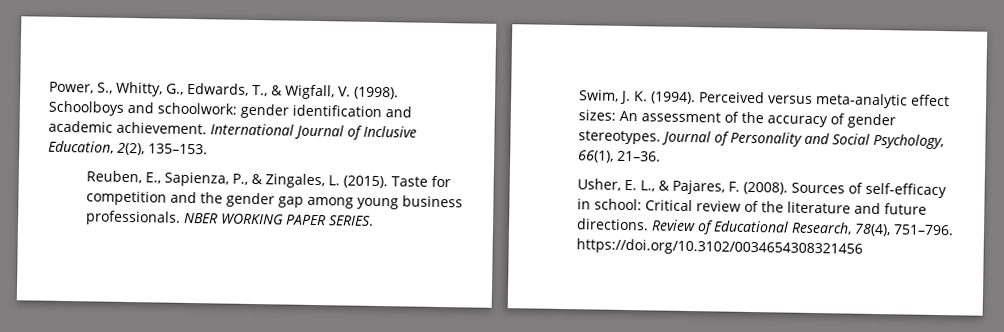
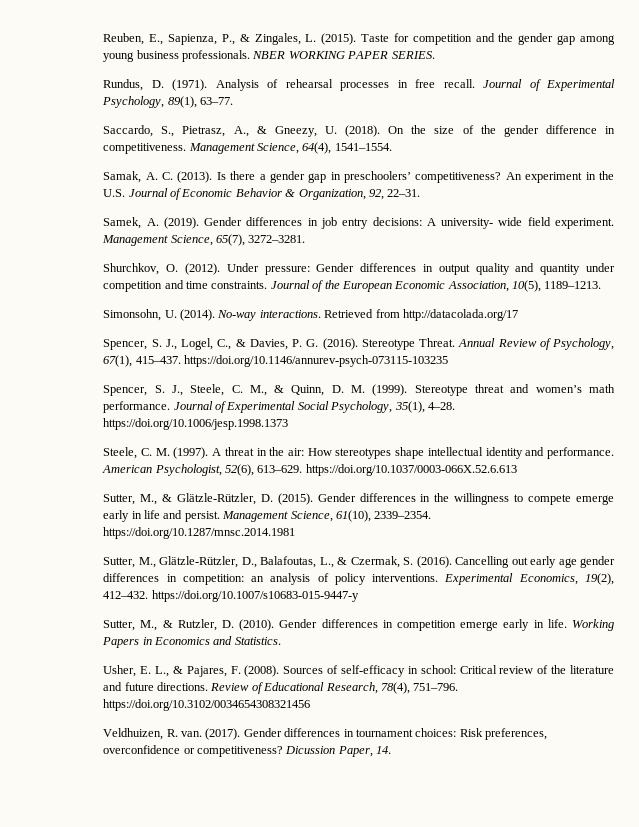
- Power, S., Whitty, G., Edwards, T., & Wigfall, V. (1998). Schoolboys and schoolwork: gender identification and academic achievement. International Journal of Inclusive Education, 2(2), 135–153.
- Swim, J. K. (1994). Perceived versus meta-analytic effect sizes: An assessment of the accuracy of gender stereotypes. Journal of Personality and Social Psychology, 66(1), 21–36.
+ Rundus, D. (1971). Analysis of rehearsal processes in free recall. Journal of Experimental Psychology, 89(1), 63–77.
+ Saccardo, S., Pietrasz, A., & Gneezy, U. (2018). On the size of the gender difference in competitiveness. Management Science, 64(4), 1541–1554.
+ Samak, A. C. (2013). Is there a gender gap in preschoolers’ competitiveness? An experiment in the U.S. Journal of Economic Behavior & Organization, 92, 22–31.
+ Samek, A. (2019). Gender differences in job entry decisions: A university- wide field experiment. Management Science, 65(7), 3272–3281.
+ Shurchkov, O. (2012). Under pressure: Gender differences in output quality and quantity under competition and time constraints. Journal of the European Economic Association, 10(5), 1189–1213.
+ Simonsohn, U. (2014). No-way interactions. Retrieved from http://datacolada.org/17
+ Spencer, S. J., Logel, C., & Davies, P. G. (2016). Stereotype Threat. Annual Review of Psychology, 67(1), 415–437. https://doi.org/10.1146/annurev-psych-073115-103235
+ Spencer, S. J., Steele, C. M., & Quinn, D. M. (1999). Stereotype threat and women’s math performance. Journal of Experimental Social Psychology, 35(1), 4–28. https://doi.org/10.1006/jesp.1998.1373
+ Steele, C. M. (1997). A threat in the air: How stereotypes shape intellectual identity and performance. American Psychologist, 52(6), 613–629. https://doi.org/10.1037/0003-066X.52.6.613
+ Sutter, M., & Glätzle-Rützler, D. (2015). Gender differences in the willingness to compete emerge early in life and persist. Management Science, 61(10), 2339–2354. https://doi.org/10.1287/mnsc.2014.1981
+ Sutter, M., Glätzle-Rützler, D., Balafoutas, L., & Czermak, S. (2016). Cancelling out early age gender differences in competition: an analysis of policy interventions. Experimental Economics, 19(2), 412–432. https://doi.org/10.1007/s10683-015-9447-y
+ Sutter, M., & Rutzler, D. (2010). Gender differences in competition emerge early in life. Working Papers in Economics and Statistics.
+ Veldhuizen, R. van. (2017). Gender differences in tournament choices: Risk preferences, overconfidence or competitiveness? Dicussion Paper, 14.

